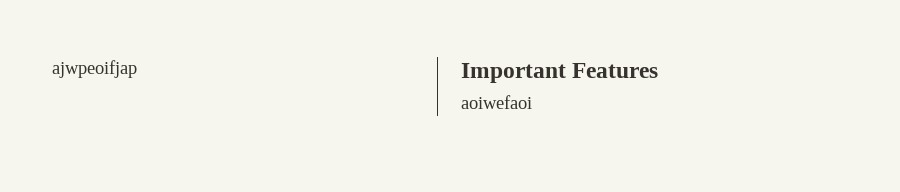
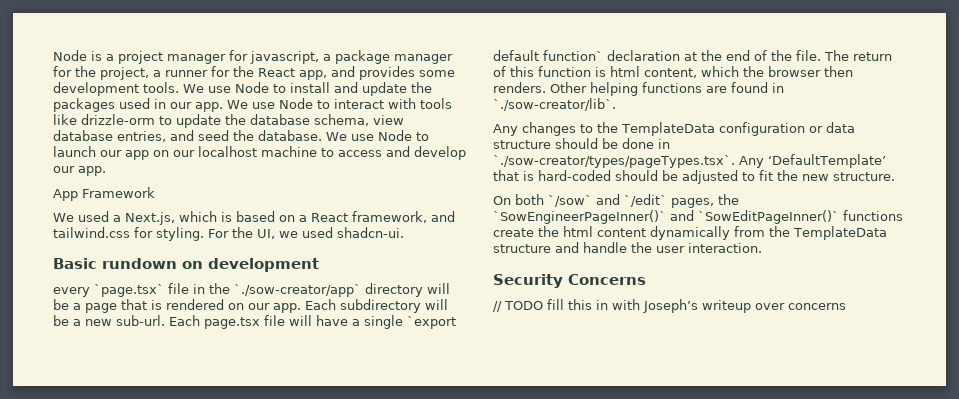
- ajwpeoifjap
- Important Features
- aoiwefaoi
+ Node is a project manager for javascript, a package manager for the project, a runner for the React app, and provides some development tools. We use Node to install and update the packages used in our app. We use Node to interact with tools like drizzle-orm to update the database schema, view database entries, and seed the database. We use Node to launch our app on our localhost machine to access and develop our app.
+ App Framework
+ We used a Next.js, which is based on a React framework, and tailwind.css for styling. For the UI, we used shadcn-ui.
+ Basic rundown on development
+ every `page.tsx` file in the `./sow-creator/app` directory will be a page that is rendered on our app. Each subdirectory will be a new sub-url. Each page.tsx file will have a single `export default function` declaration at the end of the file. The return of this function is html content, which the browser then renders. Other helping functions are found in `./sow-creator/lib`.
+ Any changes to the TemplateData configuration or data structure should be done in `./sow-creator/types/pageTypes.tsx`. Any ‘DefaultTemplate’ that is hard-coded should be adjusted to fit the new structure.
+ On both `/sow` and `/edit` pages, the `SowEngineerPageInner()` and `SowEditPageInner()` functions create the html content dynamically from the TemplateData structure and handle the user interaction.
+ Security Concerns
+ // TODO fill this in with Joseph’s writeup over concerns

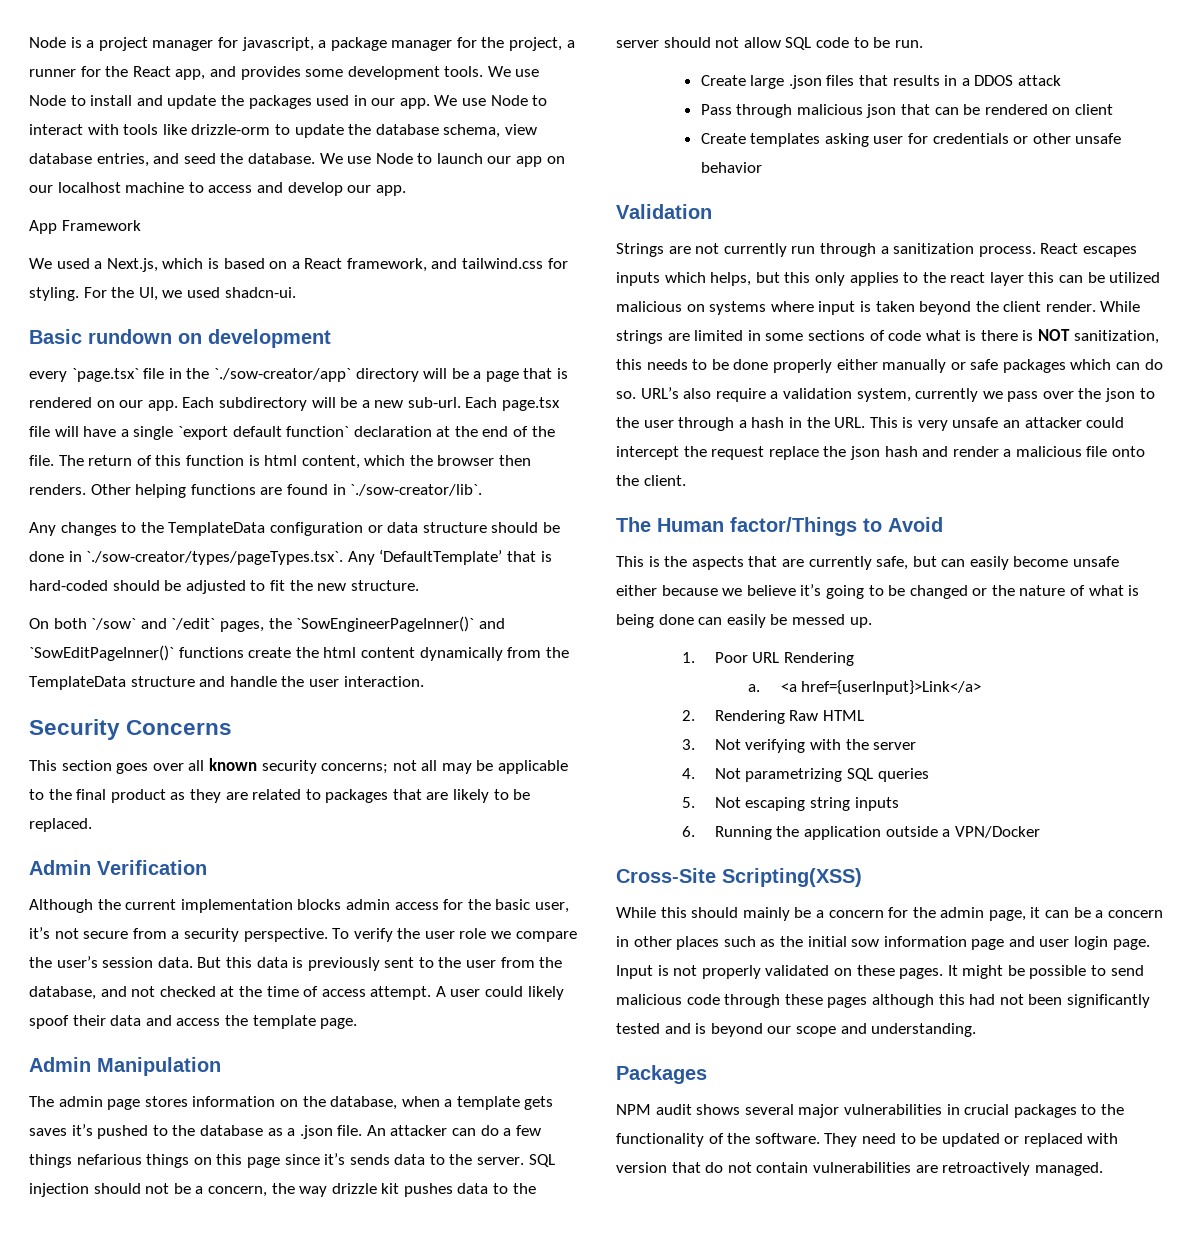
- // TODO fill this in with Joseph’s writeup over concerns
+ This section goes over all known security concerns; not all may be applicable to the final product as they are related to packages that are likely to be replaced.
+ Admin Verification
+ Although the current implementation blocks admin access for the basic user, it’s not secure from a security perspective. To verify the user role we compare the user’s session data. But this data is previously sent to the user from the database, and not checked at the time of access attempt. A user could likely spoof their data and access the template page.
+ Admin Manipulation
+ The admin page stores information on the database, when a template gets saves it’s pushed to the database as a .json file. An attacker can do a few things nefarious things on this page since it’s sends data to the server. SQL injection should not be a concern, the way drizzle kit pushes data to the server should not allow SQL code to be run.
+ Create large .json files that results in a DDOS attack
+ Pass through malicious json that can be rendered on client
+ Create templates asking user for credentials or other unsafe behavior
+ Validation
+ Strings are not currently run through a sanitization process. React escapes inputs which helps, but this only applies to the react layer this can be utilized malicious on systems where input is taken beyond the client render. While strings are limited in some sections of code what is there is NOT sanitization, this needs to be done properly either manually or safe packages which can do so. URL’s also require a validation system, currently we pass over the json to the user through a hash in the URL. This is very unsafe an attacker could intercept the request replace the json hash and render a malicious file onto the client.
+ The Human factor/Things to Avoid
+ This is the aspects that are currently safe, but can easily become unsafe either because we believe it’s going to be changed or the nature of what is being done can easily be messed up.
+ 1. Poor URL Rendering
+ a. <a href={userInput}>Link</a>
+ 2. Rendering Raw HTML
+ 3. Not verifying with the server
+ 4. Not parametrizing SQL queries
+ 5. Not escaping string inputs
+ 6. Running the application outside a VPN/Docker
+ Cross-Site Scripting(XSS)
+ While this should mainly be a concern for the admin page, it can be a concern in other places such as the initial sow information page and user login page. Input is not properly validated on these pages. It might be possible to send malicious code through these pages although this had not been significantly tested and is beyond our scope and understanding.
+ Packages
+ NPM audit shows several major vulnerabilities in crucial packages to the functionality of the software. They need to be updated or replaced with version that do not contain vulnerabilities are retroactively managed.

